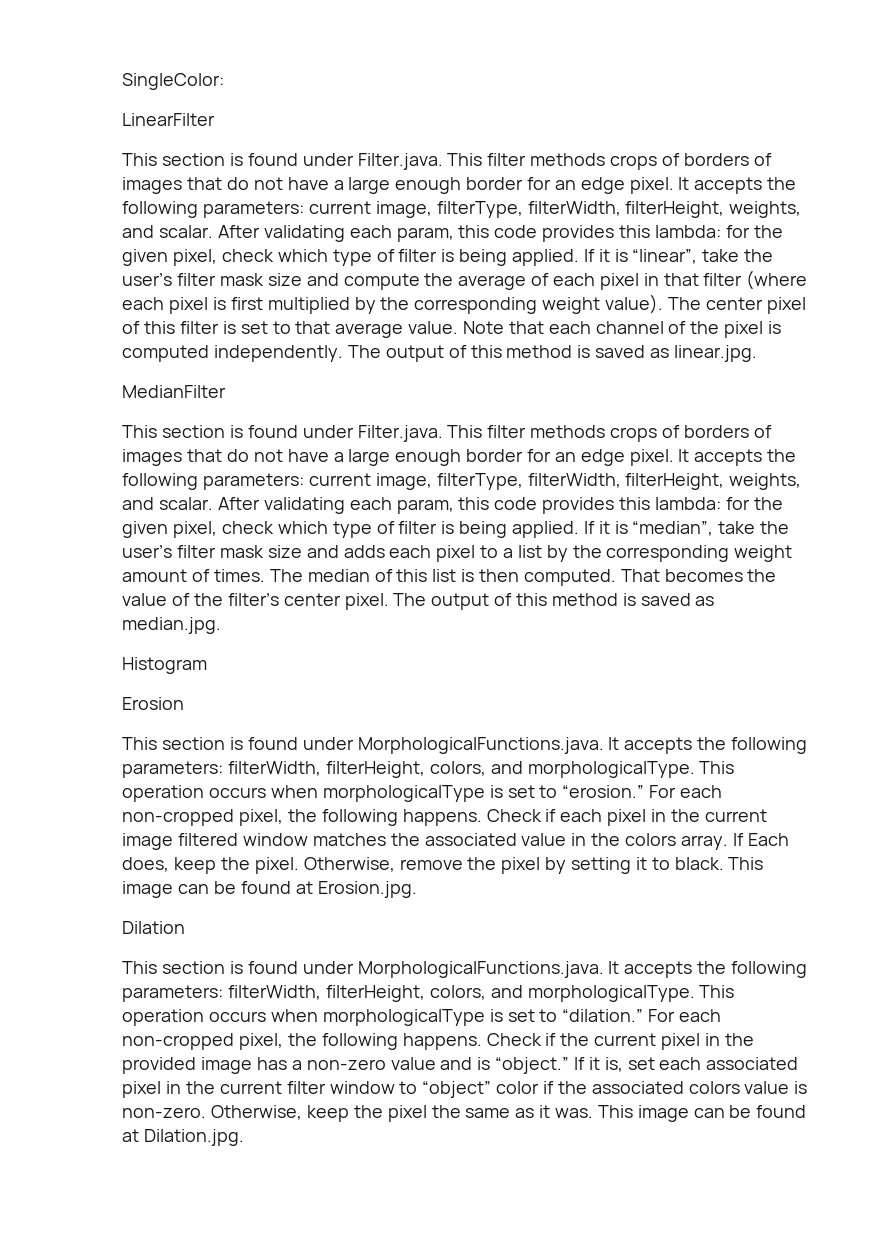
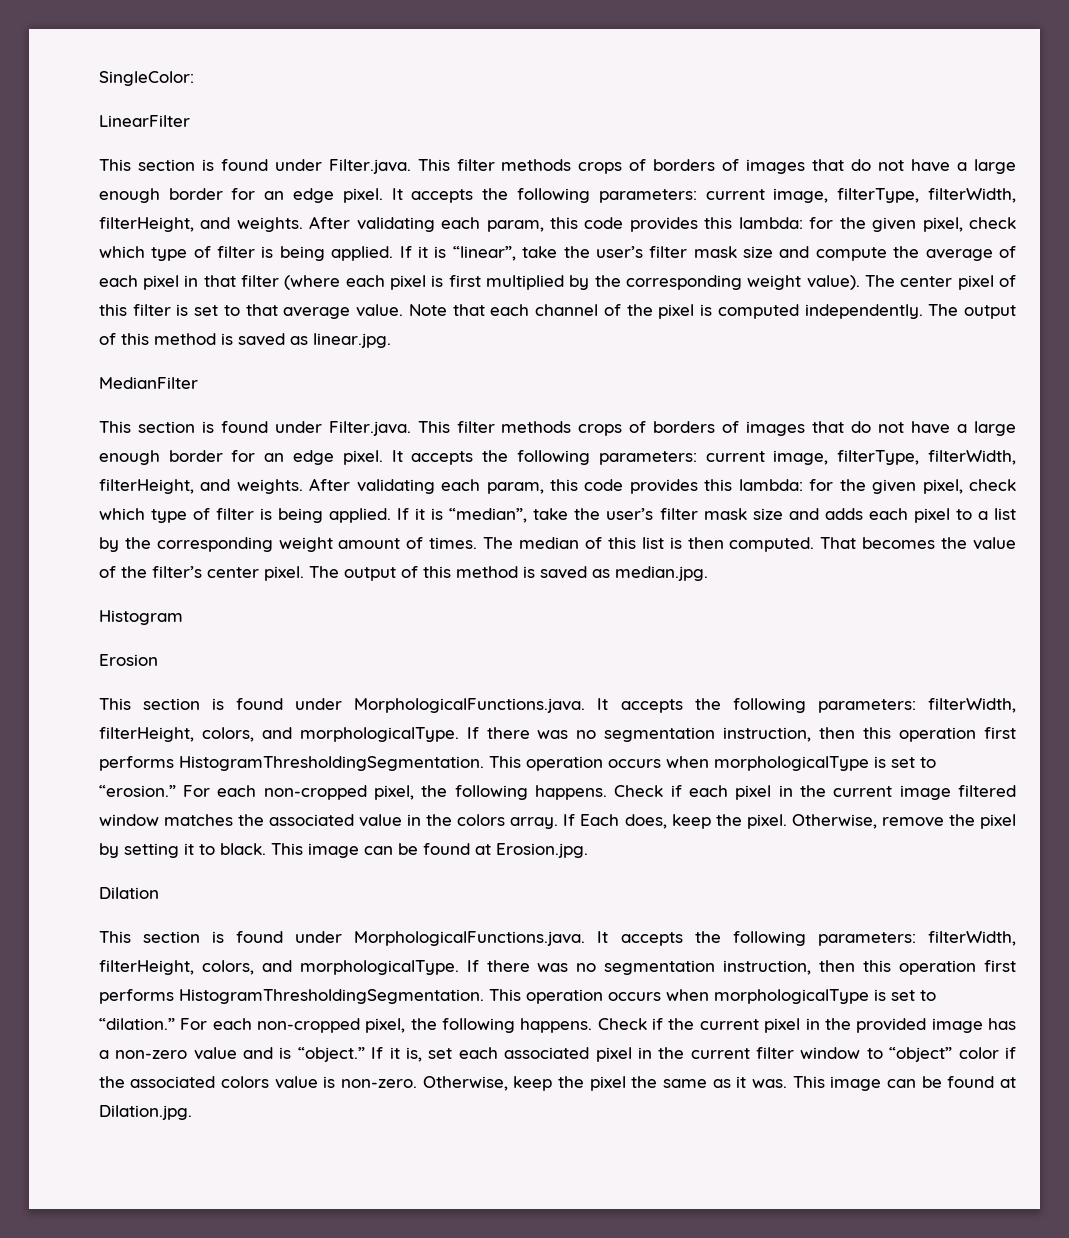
  LinearFilter
- This section is found under Filter.java. This filter methods crops of borders of images that do not have a large enough border for an edge pixel. It accepts the following parameters: current image, filterType, filterWidth, filterHeight, weights, and scalar.
+ This section is found under Filter.java. This filter methods crops of borders of images that do not have a large enough border for an edge pixel. It accepts the following parameters: current image, filterType, filterWidth, filterHeight, and weights.
  MedianFilter
- This section is found under Filter.java. This filter methods crops of borders of images that do not have a large enough border for an edge pixel. It accepts the following parameters: current image, filterType, filterWidth, filterHeight, weights, and scalar.
+ This section is found under Filter.java. This filter methods crops of borders of images that do not have a large enough border for an edge pixel. It accepts the following parameters: current image, filterType, filterWidth, filterHeight, and weights.
  Erosion
- This section is found under MorphologicalFunctions.java. It accepts the following parameters: filterWidth, filterHeight, colors, and morphologicalType.
+ This section is found under MorphologicalFunctions.java. It accepts the following parameters: filterWidth, filterHeight, colors, and morphologicalType. If there was no segmentation instruction, then this operation first performs HistogramThresholdingSegmentation.
  Dilation
- This section is found under MorphologicalFunctions.java. It accepts the following parameters: filterWidth, filterHeight, colors, and morphologicalType.
+ This section is found under MorphologicalFunctions.java. It accepts the following parameters: filterWidth, filterHeight, colors, and morphologicalType. If there was no segmentation instruction, then this operation first performs HistogramThresholdingSegmentation.

